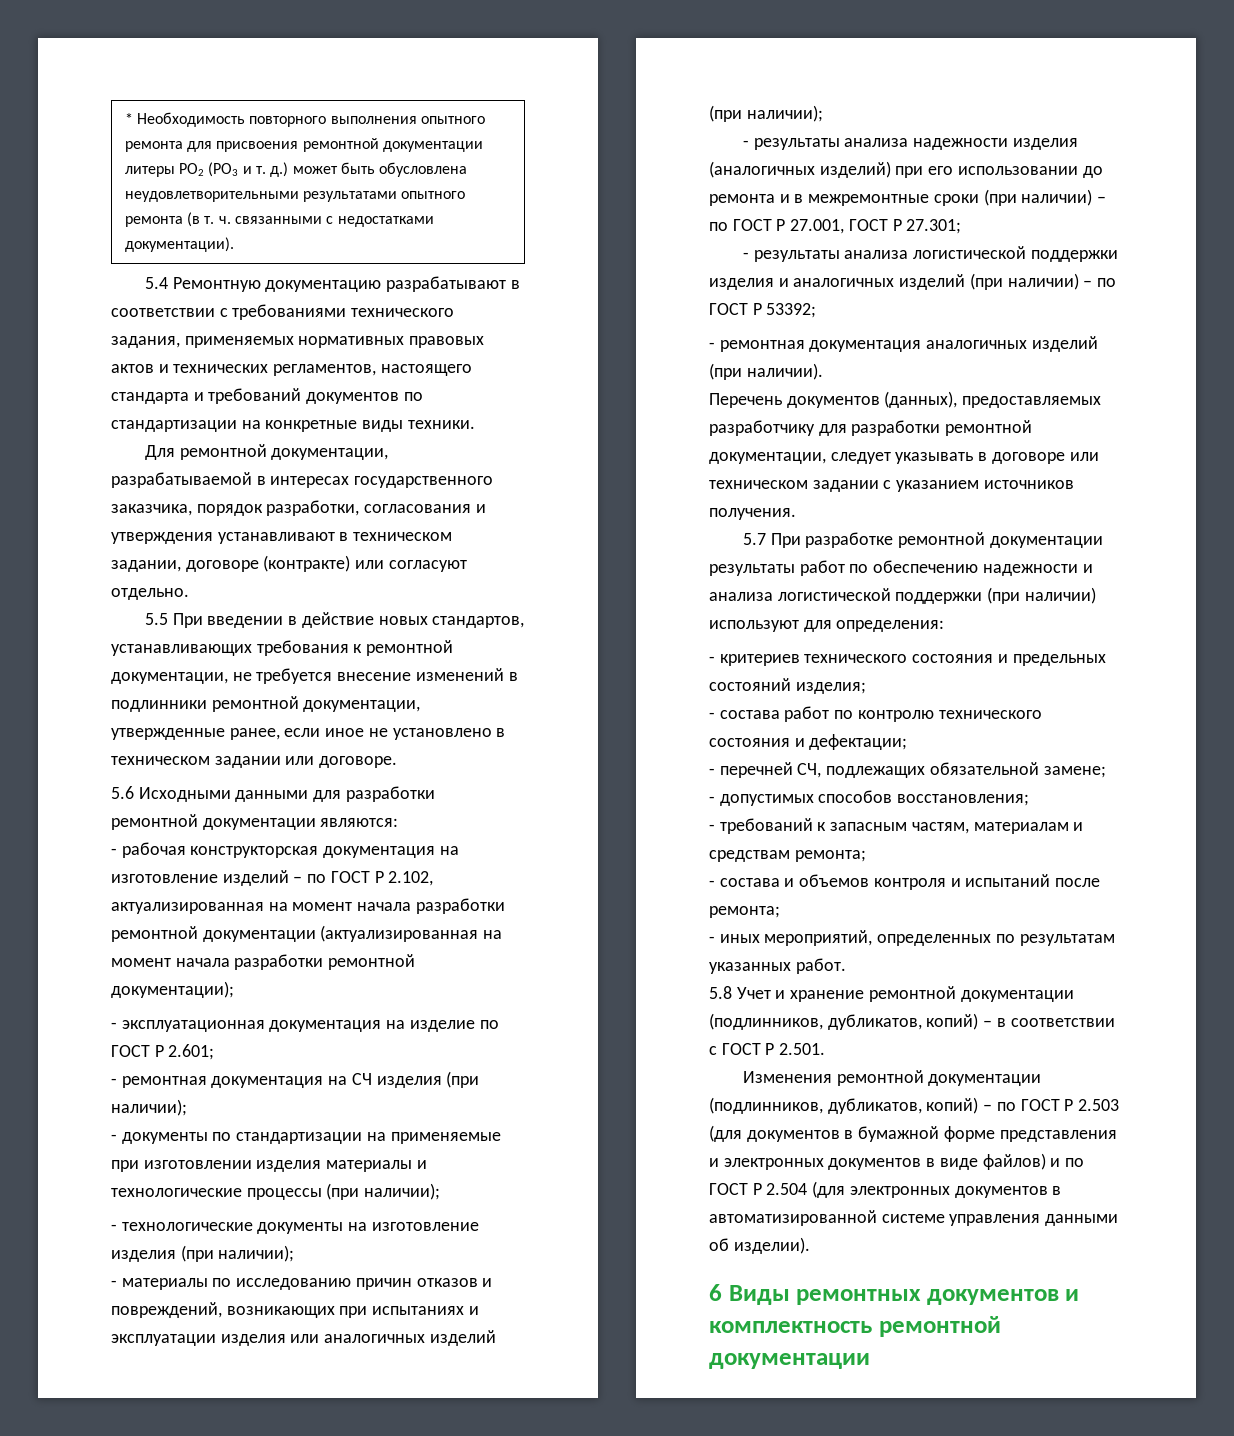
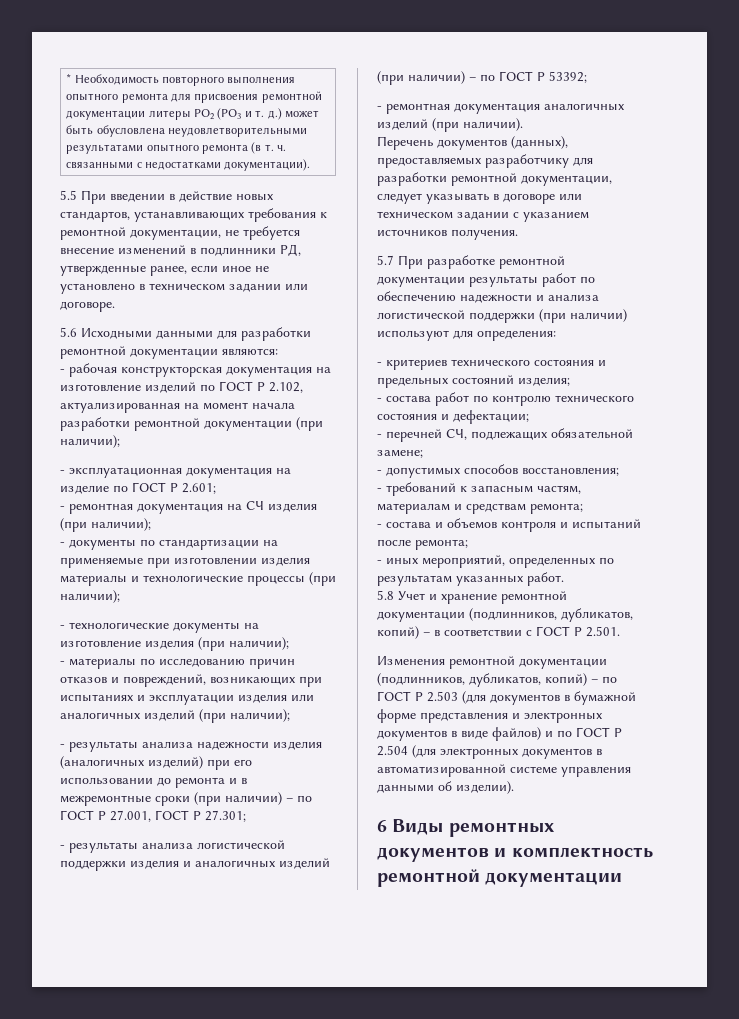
- 5.4 Ремонтную документацию разрабатывают в соответствии с требованиями технического задания, применяемых нормативных правовых актов и технических регламентов, настоящего стандарта и требований документов по стандартизации на конкретные виды техники.
- Для ремонтной документации, разрабатываемой в интересах государственного заказчика, порядок разработки, согласования и утверждения устанавливают в техническом задании, договоре (контракте) или согласуют отдельно.
- 5.5 При введении в действие новых стандартов, устанавливающих требования к ремонтной документации, не требуется внесение изменений в подлинники ремонтной документации, утвержденные ранее, если иное не установлено в техническом задании или договоре.
+ 5.5 При введении в действие новых стандартов, устанавливающих требования к ремонтной документации, не требуется внесение изменений в подлинники РД, утвержденные ранее, если иное не установлено в техническом задании или договоре.
- - рабочая конструкторская документация на изготовление изделий – по ГОСТ Р 2.102, актуализированная на момент начала разработки ремонтной документации (актуализированная на момент начала разработки ремонтной документации);
+ - рабочая конструкторская документация на изготовление изделий по ГОСТ Р 2.102, актуализированная на момент начала разработки ремонтной документации (при наличии);

